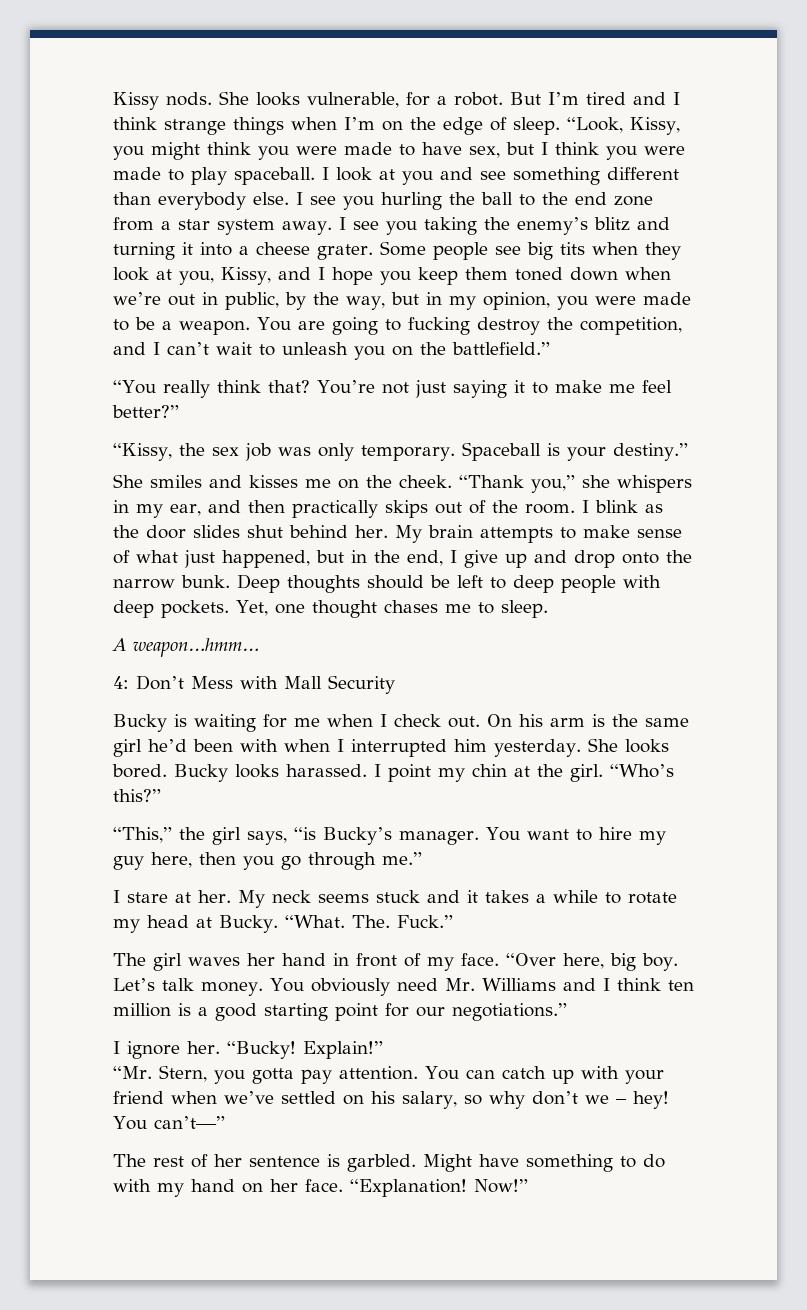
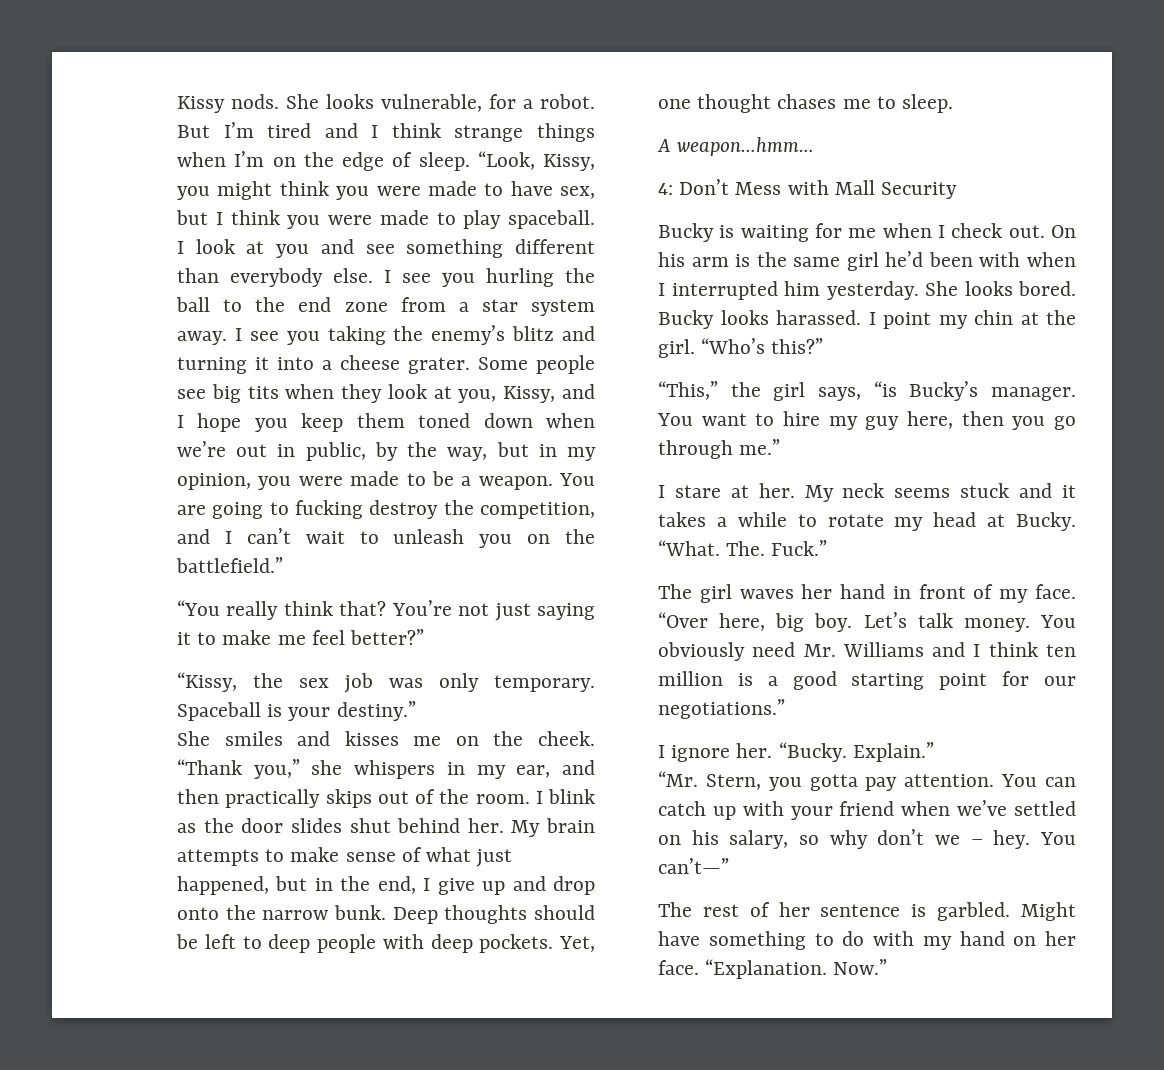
- “Bucky! Explain!”
+ “Bucky. Explain.”
- You can catch up with your friend when we’ve settled on his salary, so why don’t we – hey!
+ You can catch up with your friend when we’ve settled on his salary, so why don’t we – hey.
- “Explanation! Now!”
+ “Explanation. Now.”

